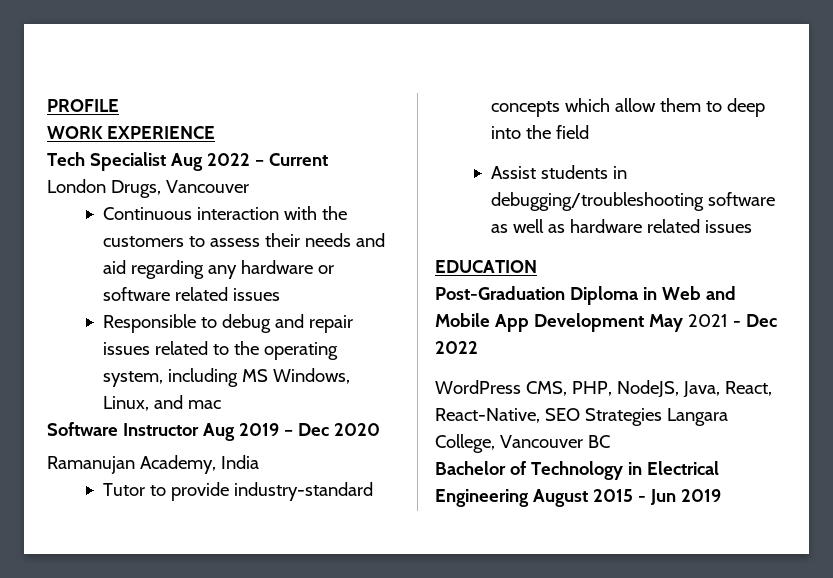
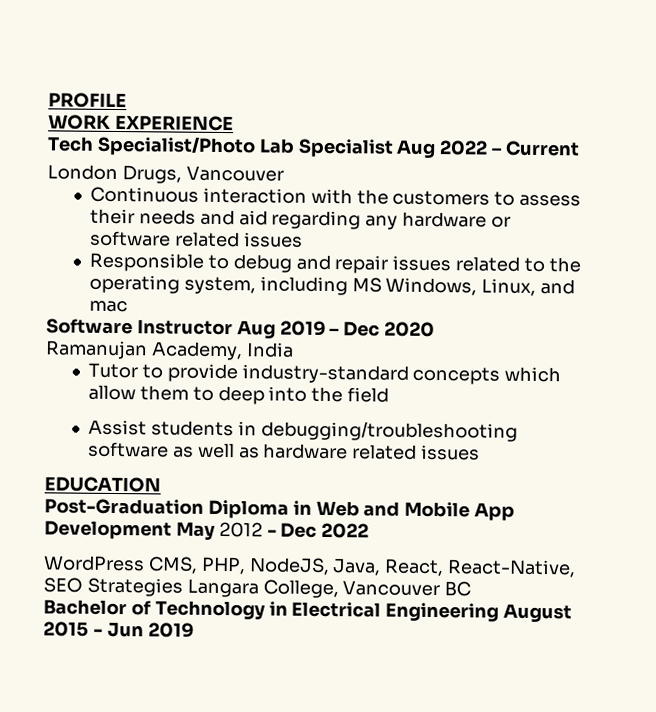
- Tech Specialist Aug 2022 – Current
+ Tech Specialist/Photo Lab Specialist Aug 2022 – Current
- Post-Graduation Diploma in Web and Mobile App Development May 2021 - Dec 2022
+ Post-Graduation Diploma in Web and Mobile App Development May 2012 - Dec 2022

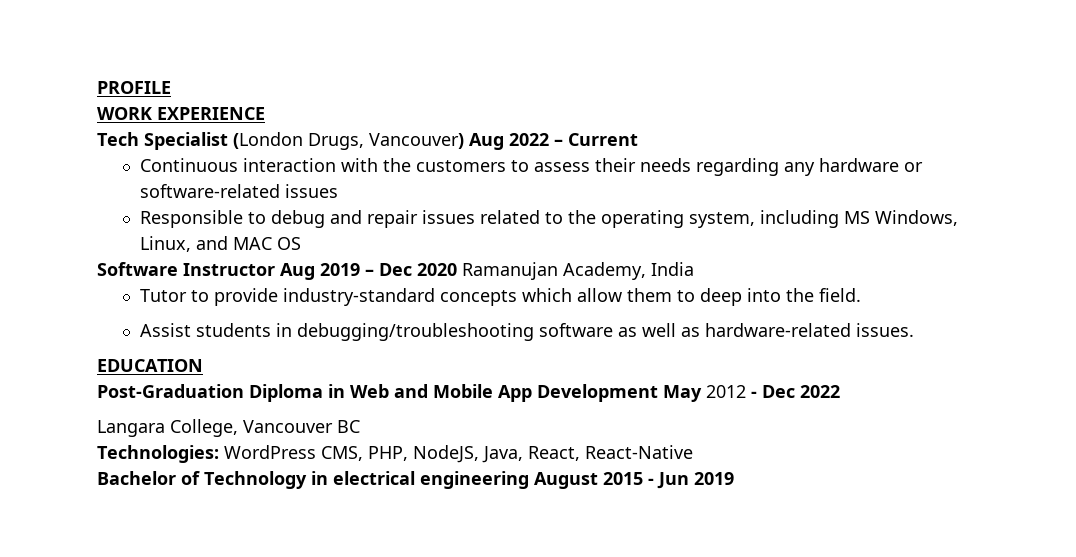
- Tech Specialist/Photo Lab Specialist Aug 2022 – Current
+ Tech Specialist (London Drugs, Vancouver) Aug 2022 – Current
- London Drugs, Vancouver
- Continuous interaction with the customers to assess their needs and aid regarding any hardware or software related issues
+ Continuous interaction with the customers to assess their needs regarding any hardware or software-related issues
- Responsible to debug and repair issues related to the operating system, including MS Windows, Linux, and mac
+ Responsible to debug and repair issues related to the operating system, including MS Windows, Linux, and MAC OS
- Software Instructor Aug 2019 – Dec 2020
- Ramanujan Academy, India
+ Software Instructor Aug 2019 – Dec 2020 Ramanujan Academy, India
- Tutor to provide industry-standard concepts which allow them to deep into the field
+ Tutor to provide industry-standard concepts which allow them to deep into the field.
- Assist students in debugging/troubleshooting software as well as hardware related issues
+ Assist students in debugging/troubleshooting software as well as hardware-related issues.
- WordPress CMS, PHP, NodeJS, Java, React, React-Native, SEO Strategies Langara College, Vancouver BC
+ Langara College, Vancouver BC
+ Technologies: WordPress CMS, PHP, NodeJS, Java, React, React-Native
- Bachelor of Technology in Electrical Engineering August 2015 - Jun 2019
+ Bachelor of Technology in electrical engineering August 2015 - Jun 2019

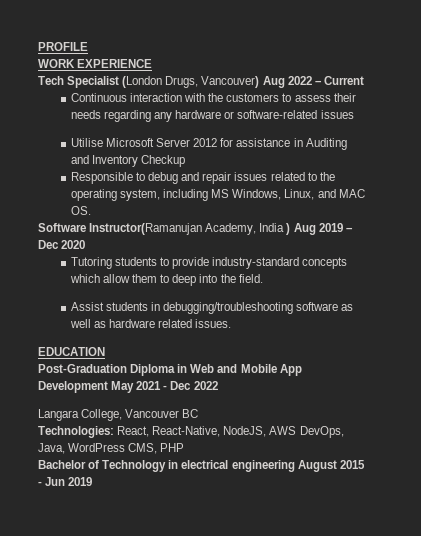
+ Utilise Microsoft Server 2012 for assistance in Auditing and Inventory Checkup
- Responsible to debug and repair issues related to the operating system, including MS Windows, Linux, and MAC OS
+ Responsible to debug and repair issues related to the operating system, including MS Windows, Linux, and MAC OS.
- Software Instructor Aug 2019 – Dec 2020 Ramanujan Academy, India
- Tutor to provide industry-standard concepts which allow them to deep into the field.
+ Software Instructor(Ramanujan Academy, India ) Aug 2019 – Dec 2020
+ Tutoring students to provide industry-standard concepts which allow them to deep into the field.
- Assist students in debugging/troubleshooting software as well as hardware-related issues.
+ Assist students in debugging/troubleshooting software as well as hardware related issues.
- Post-Graduation Diploma in Web and Mobile App Development May 2012 - Dec 2022
+ Post-Graduation Diploma in Web and Mobile App Development May 2021 - Dec 2022
- Technologies: WordPress CMS, PHP, NodeJS, Java, React, React-Native
+ Technologies: React, React-Native, NodeJS, AWS DevOps, Java, WordPress CMS, PHP

